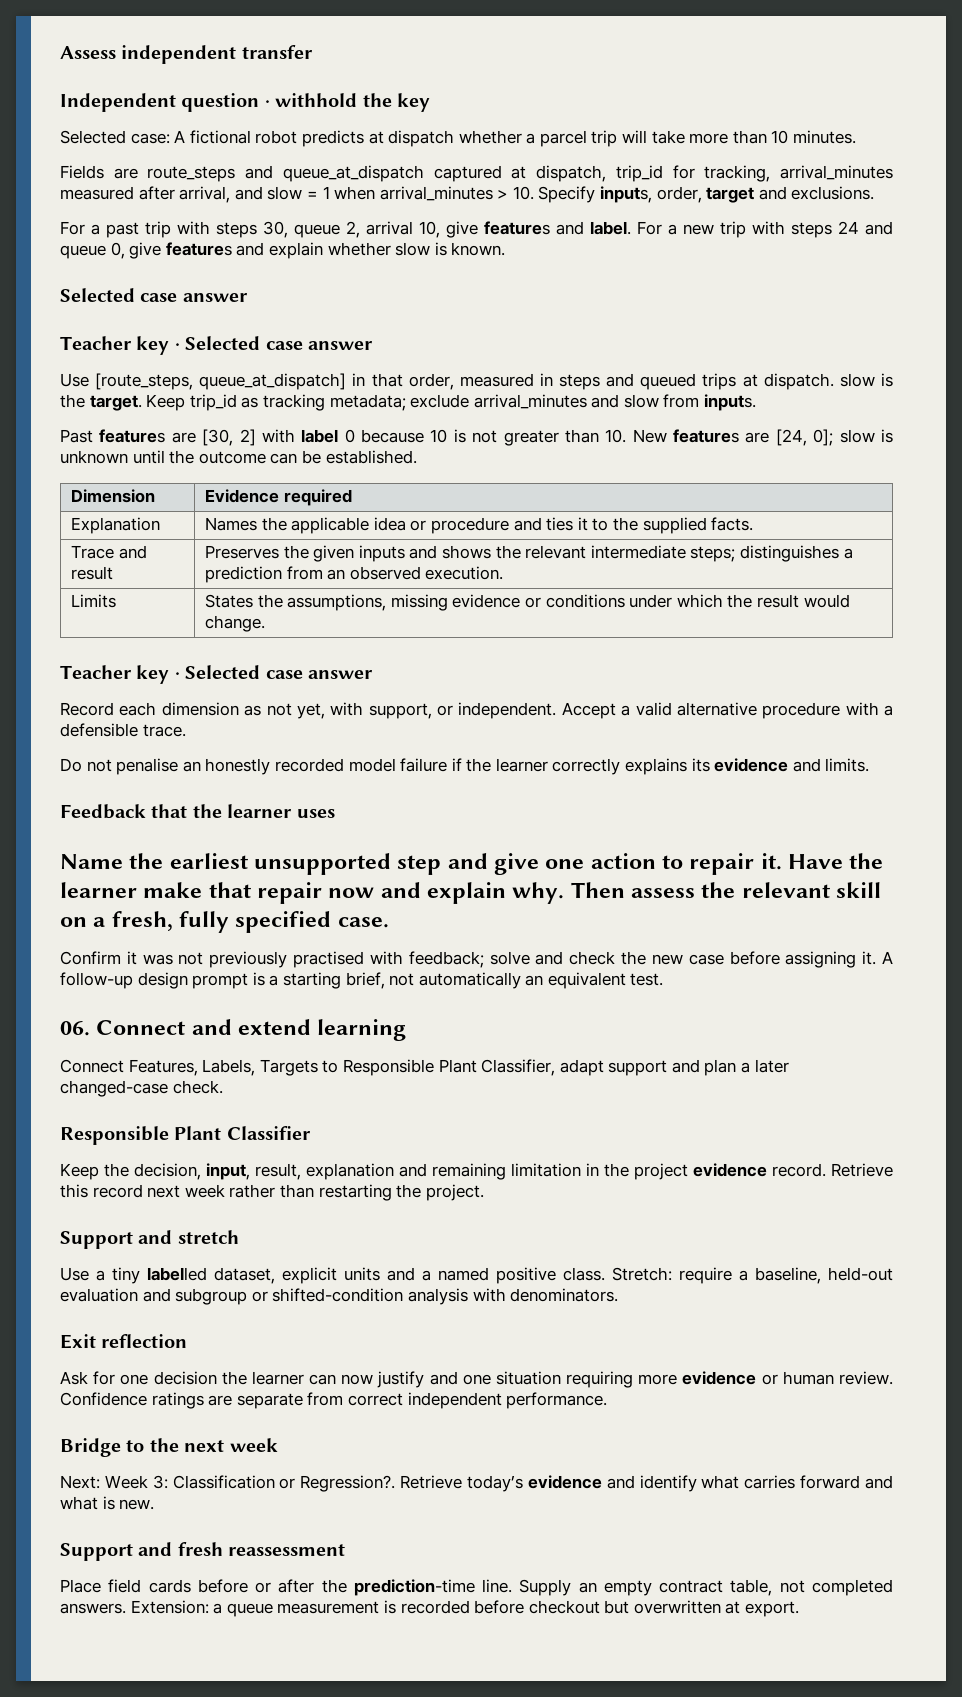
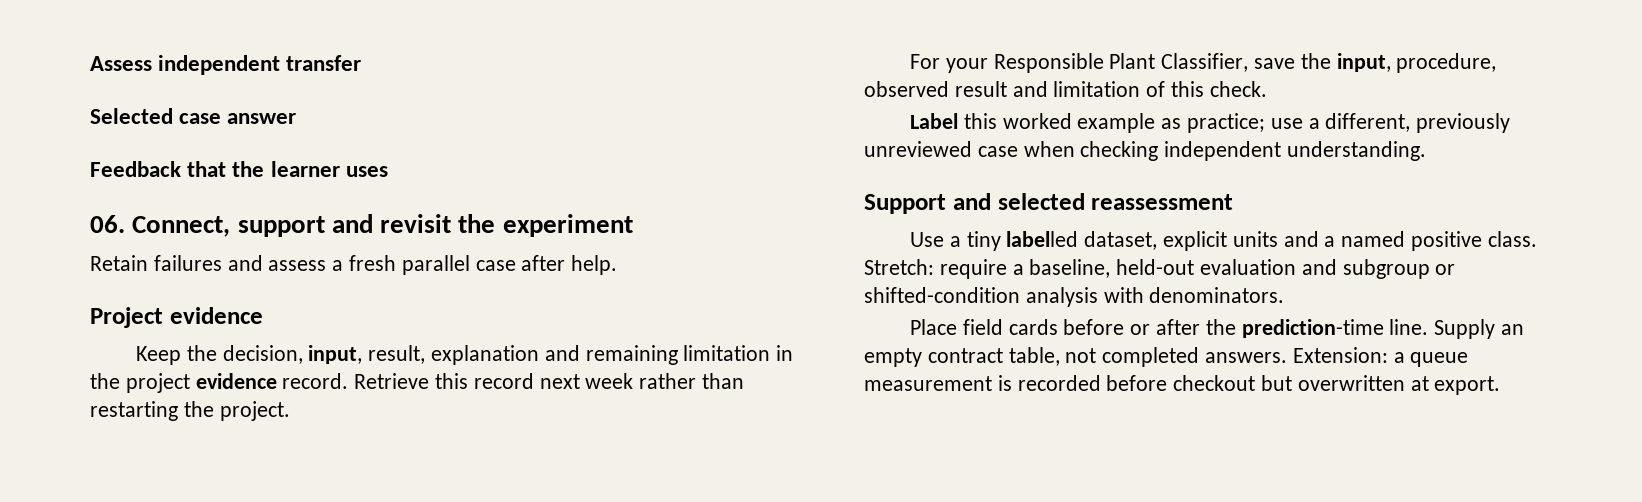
- Independent question · withhold the key
- Selected case: A fictional robot predicts at dispatch whether a parcel trip will take more than 10 minutes.
- Fields are route_steps and queue_at_dispatch captured at dispatch, trip_id for tracking, arrival_minutes measured after arrival, and slow = 1 when arrival_minutes > 10. Specify inputs, order, target and exclusions.
- For a past trip with steps 30, queue 2, arrival 10, give features and label. For a new trip with steps 24 and queue 0, give features and explain whether slow is known.
  Selected case answer
- Teacher key · Selected case answer
- Use [route_steps, queue_at_dispatch] in that order, measured in steps and queued trips at dispatch. slow is the target. Keep trip_id as tracking metadata; exclude arrival_minutes and slow from inputs.
- Past features are [30, 2] with label 0 because 10 is not greater than 10. New features are [24, 0]; slow is unknown until the outcome can be established.
- Dimension | Evidence required
- Explanation | Names the applicable idea or procedure and ties it to the supplied facts.
- Trace and result | Preserves the given inputs and shows the relevant intermediate steps; distinguishes a prediction from an observed execution.
- Limits | States the assumptions, missing evidence or conditions under which the result would change.
- Teacher key · Selected case answer
- Record each dimension as not yet, with support, or independent. Accept a valid alternative procedure with a defensible trace.
- Do not penalise an honestly recorded model failure if the learner correctly explains its evidence and limits.
- Name the earliest unsupported step and give one action to repair it. Have the learner make that repair now and explain why. Then assess the relevant skill on a fresh, fully specified case.
- Confirm it was not previously practised with feedback; solve and check the new case before assigning it. A follow-up design prompt is a starting brief, not automatically an equivalent test.
- 06. Connect and extend learning
- Connect Features, Labels, Targets to Responsible Plant Classifier, adapt support and plan a later changed-case check.
- Responsible Plant Classifier
+ 06. Connect, support and revisit the experiment
+ Retain failures and assess a fresh parallel case after help.
+ Project evidence
- Support and stretch
+ For your Responsible Plant Classifier, save the input, procedure, observed result and limitation of this check.
+ Label this worked example as practice; use a different, previously unreviewed case when checking independent understanding.
+ Support and selected reassessment
- Exit reflection
- Ask for one decision the learner can now justify and one situation requiring more evidence or human review. Confidence ratings are separate from correct independent performance.
- Bridge to the next week
- Next: Week 3: Classification or Regression?. Retrieve today’s evidence and identify what carries forward and what is new.
- Support and fresh reassessment

